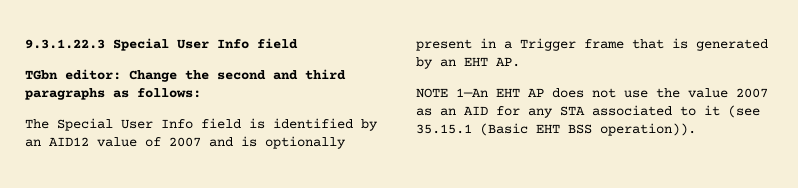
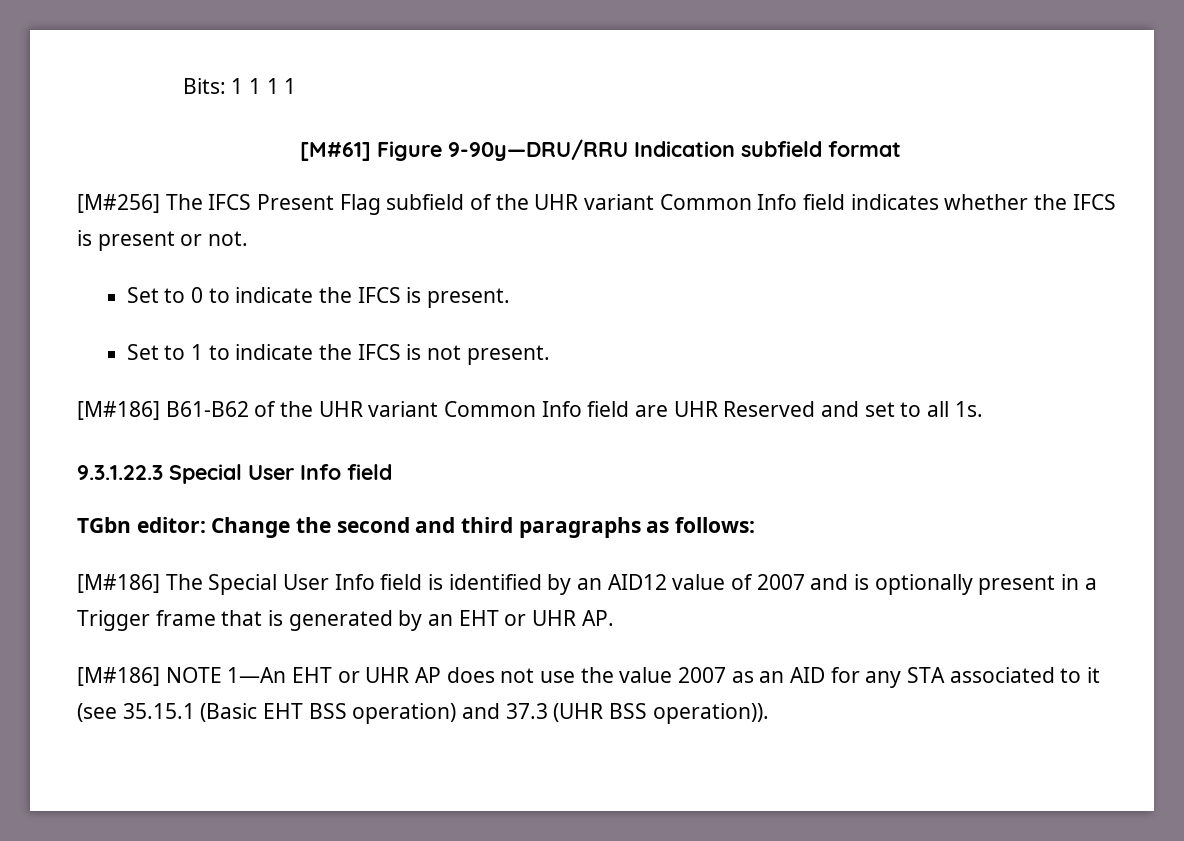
+ Bits: 1 1 1 1
+ [M#61] Figure 9-90y—DRU/RRU Indication subfield format
+ [M#256] The IFCS Present Flag subfield of the UHR variant Common Info field indicates whether the IFCS is present or not.
+ Set to 0 to indicate the IFCS is present.
+ Set to 1 to indicate the IFCS is not present.
+ [M#186] B61-B62 of the UHR variant Common Info field are UHR Reserved and set to all 1s.
- The Special User Info field is identified by an AID12 value of 2007 and is optionally present in a Trigger frame that is generated by an EHT AP.
+ [M#186] The Special User Info field is identified by an AID12 value of 2007 and is optionally present in a Trigger frame that is generated by an EHT or UHR AP.
- NOTE 1—An EHT AP does not use the value 2007 as an AID for any STA associated to it (see 35.15.1 (Basic EHT BSS operation)).
+ [M#186] NOTE 1—An EHT or UHR AP does not use the value 2007 as an AID for any STA associated to it (see 35.15.1 (Basic EHT BSS operation) and 37.3 (UHR BSS operation)).

